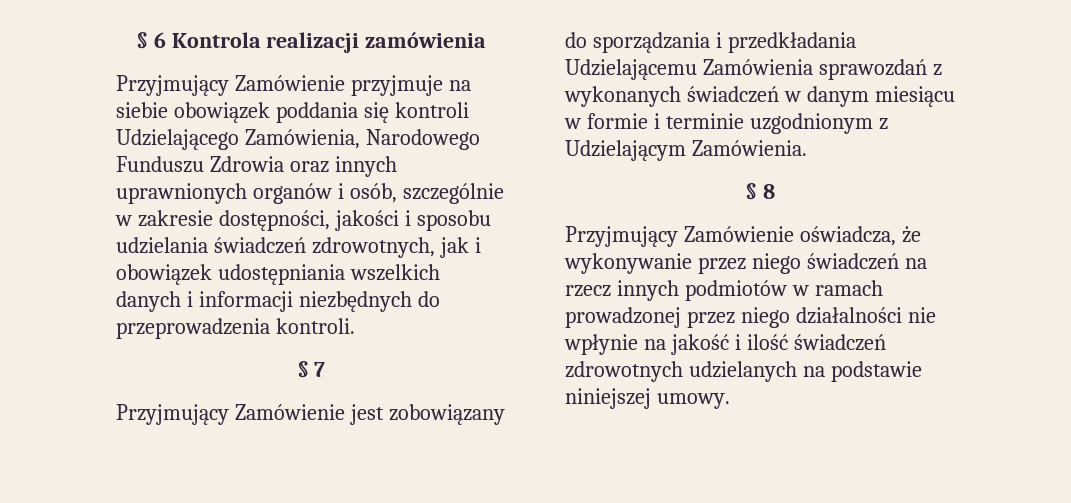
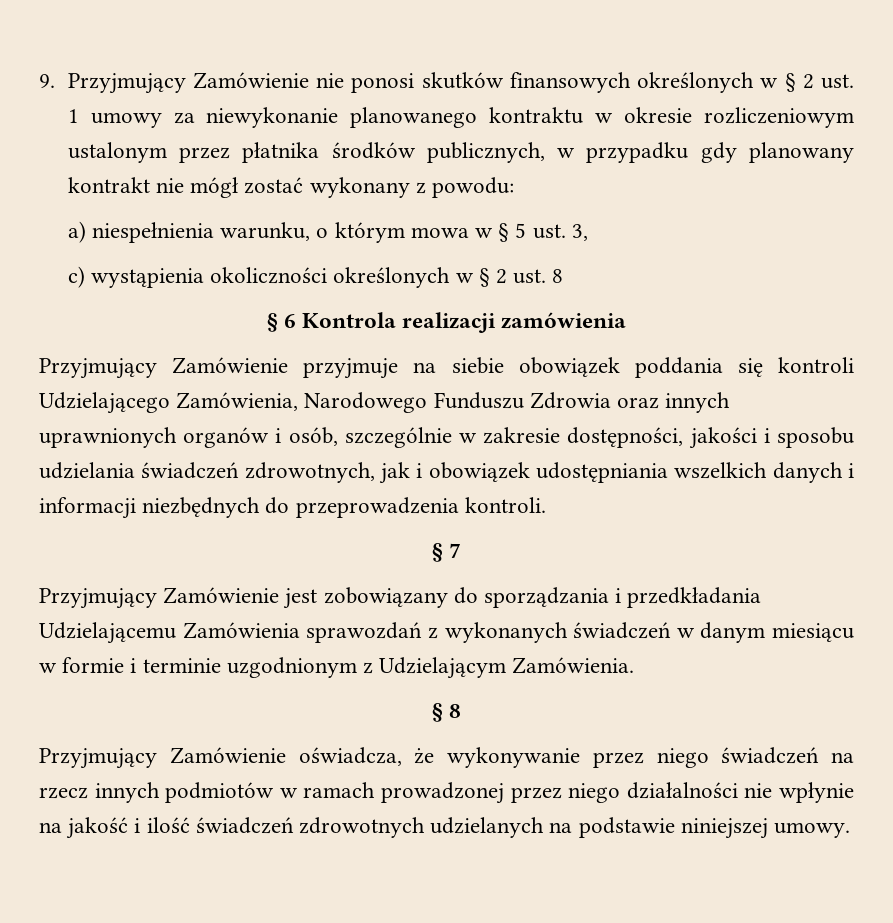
+ 9. Przyjmujący Zamówienie nie ponosi skutków finansowych określonych w § 2 ust. 1 umowy za niewykonanie planowanego kontraktu w okresie rozliczeniowym ustalonym przez płatnika środków publicznych, w przypadku gdy planowany kontrakt nie mógł zostać wykonany z powodu:
+ a) niespełnienia warunku, o którym mowa w § 5 ust. 3,
+ c) wystąpienia okoliczności określonych w § 2 ust. 8

